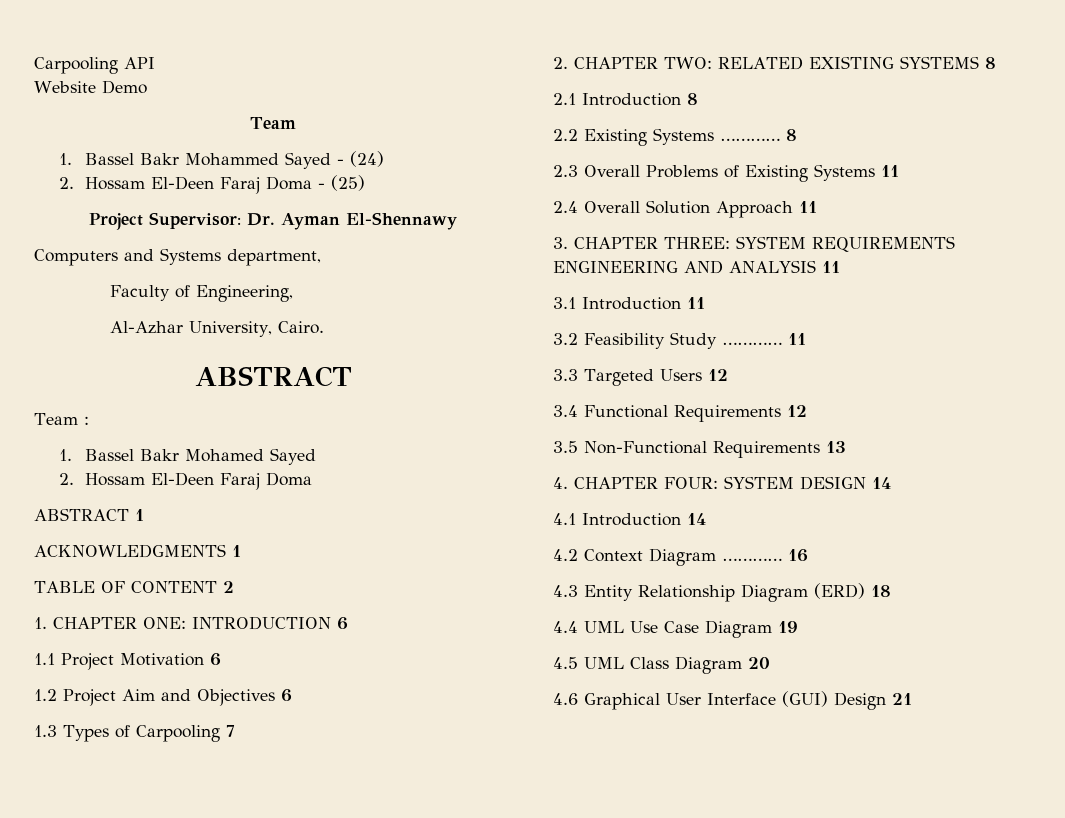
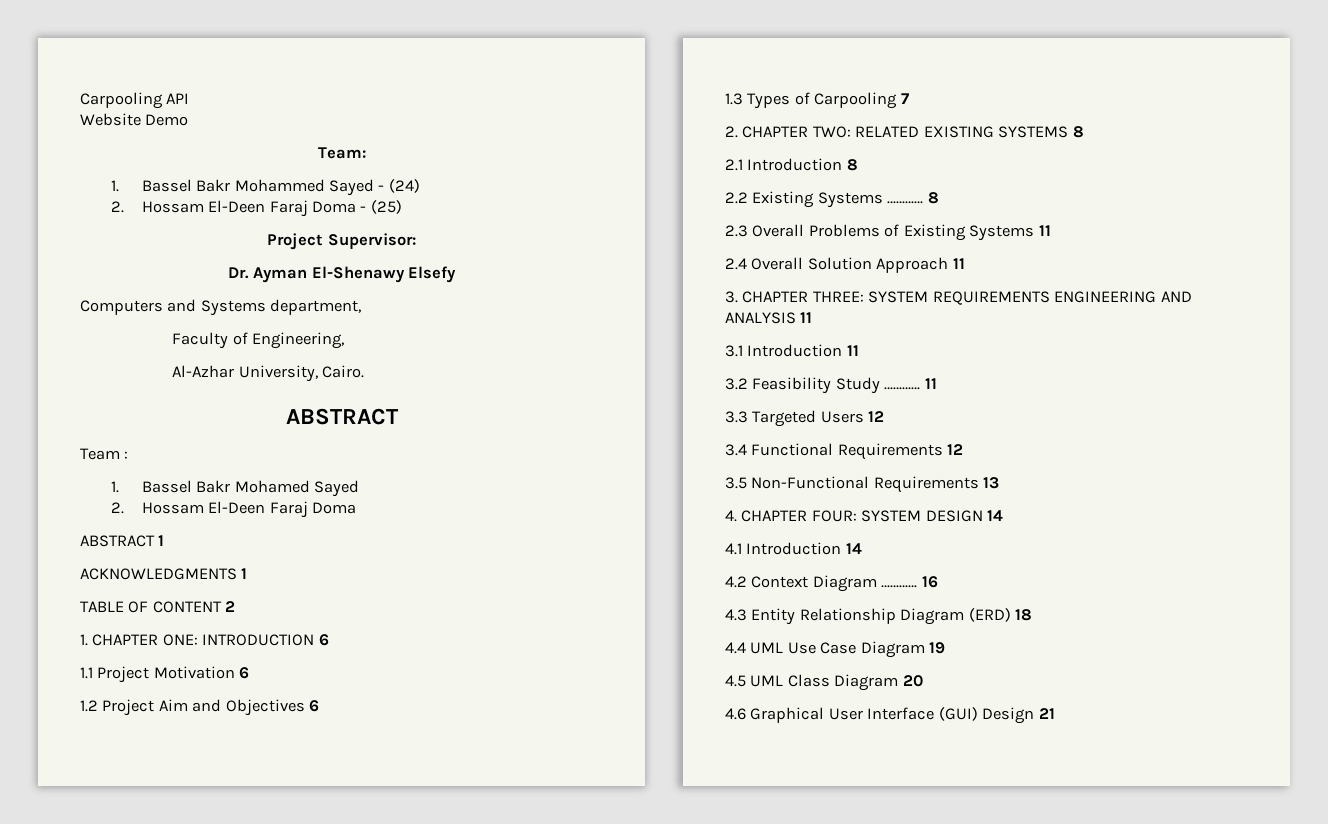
  Website Demo
- Team
+ Team:
- Project Supervisor: Dr. Ayman El-Shennawy
+ Project Supervisor:
+ Dr. Ayman El-Shenawy Elsefy

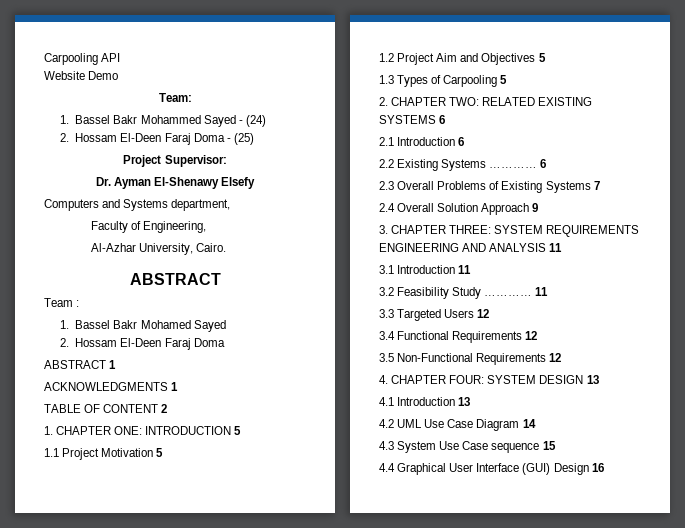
- 1. CHAPTER ONE: INTRODUCTION 6
+ 1. CHAPTER ONE: INTRODUCTION 5
- 1.1 Project Motivation 6
+ 1.1 Project Motivation 5
- 1.2 Project Aim and Objectives 6
+ 1.2 Project Aim and Objectives 5
- 1.3 Types of Carpooling 7
+ 1.3 Types of Carpooling 5
- 2. CHAPTER TWO: RELATED EXISTING SYSTEMS 8
+ 2. CHAPTER TWO: RELATED EXISTING SYSTEMS 6
- 2.1 Introduction 8
+ 2.1 Introduction 6
- 2.2 Existing Systems ………… 8
+ 2.2 Existing Systems ………… 6
- 2.3 Overall Problems of Existing Systems 11
+ 2.3 Overall Problems of Existing Systems 7
- 2.4 Overall Solution Approach 11
+ 2.4 Overall Solution Approach 9
- 3.5 Non-Functional Requirements 13
+ 3.5 Non-Functional Requirements 12
- 4. CHAPTER FOUR: SYSTEM DESIGN 14
+ 4. CHAPTER FOUR: SYSTEM DESIGN 13
- 4.1 Introduction 14
+ 4.1 Introduction 13
- 4.2 Context Diagram ………… 16
- 4.3 Entity Relationship Diagram (ERD) 18
- 4.4 UML Use Case Diagram 19
- 4.5 UML Class Diagram 20
- 4.6 Graphical User Interface (GUI) Design 21
+ 4.2 UML Use Case Diagram 14
+ 4.3 System Use Case sequence 15
+ 4.4 Graphical User Interface (GUI) Design 16

